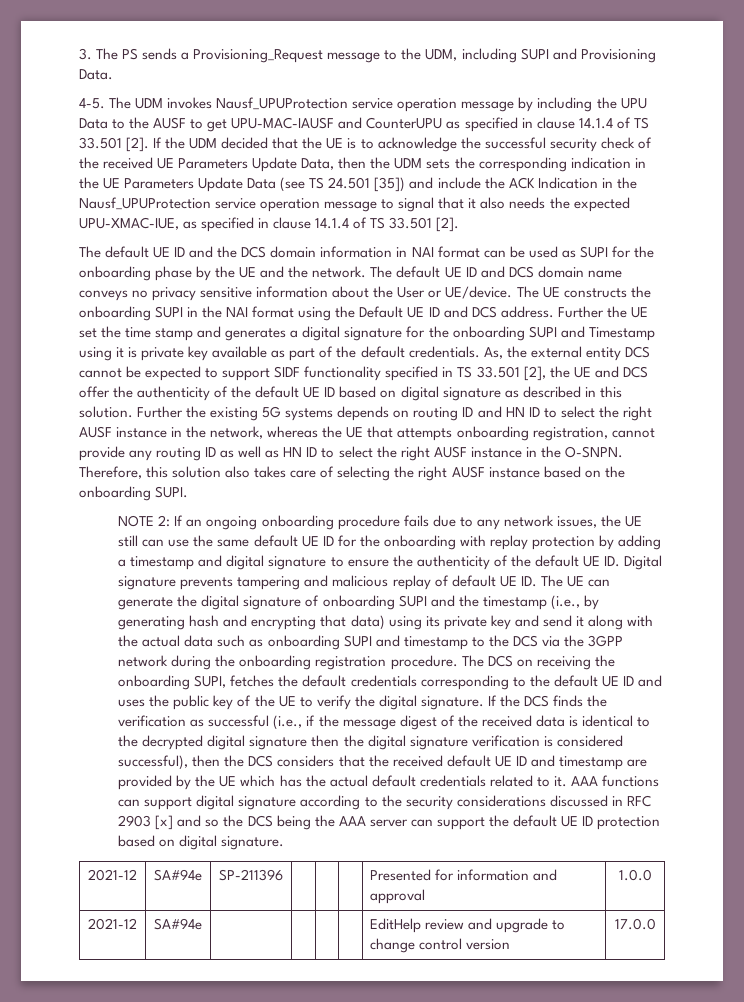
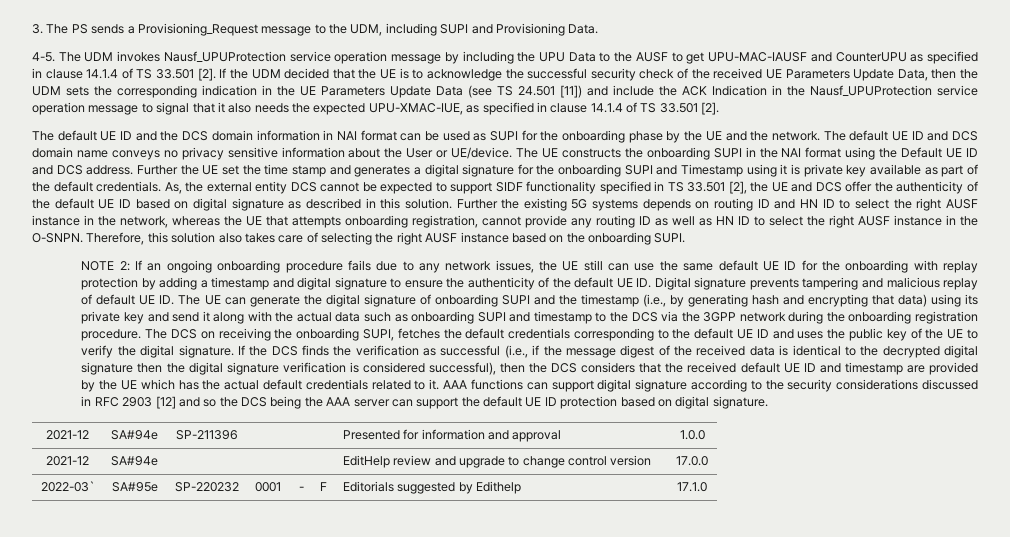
- If the UDM decided that the UE is to acknowledge the successful security check of the received UE Parameters Update Data, then the UDM sets the corresponding indication in the UE Parameters Update Data (see TS 24.501 [35]) and include the ACK Indication in the Nausf_UPUProtection service operation message to signal that it also needs the expected UPU-XMAC-IUE, as specified in clause 14.1.4 of TS 33.501 [2].
+ If the UDM decided that the UE is to acknowledge the successful security check of the received UE Parameters Update Data, then the UDM sets the corresponding indication in the UE Parameters Update Data (see TS 24.501 [11]) and include the ACK Indication in the Nausf_UPUProtection service operation message to signal that it also needs the expected UPU-XMAC-IUE, as specified in clause 14.1.4 of TS 33.501 [2].
- AAA functions can support digital signature according to the security considerations discussed in RFC 2903 [x] and so the DCS being the AAA server can support the default UE ID protection based on digital signature.
+ AAA functions can support digital signature according to the security considerations discussed in RFC 2903 [12] and so the DCS being the AAA server can support the default UE ID protection based on digital signature.
+ 2022-03` | SA#95e | SP-220232 | 0001 | - | F | Editorials suggested by Edithelp | 17.1.0

